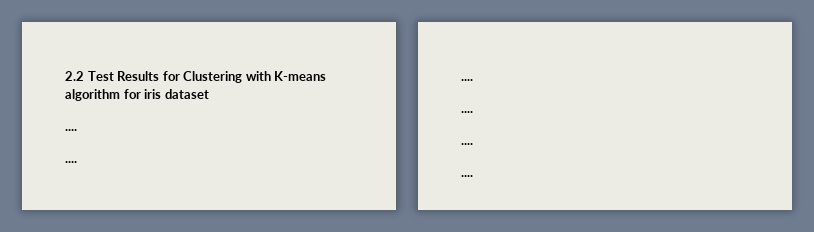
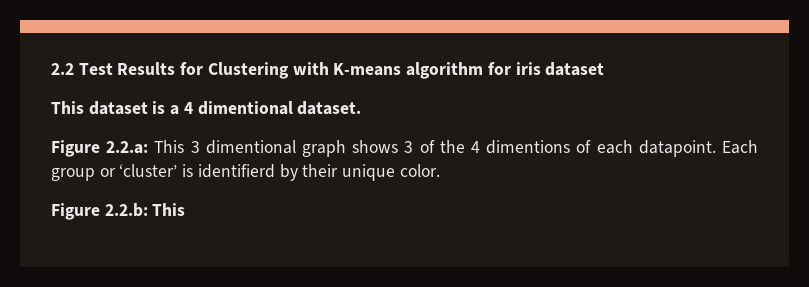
  2.2 Test Results for Clustering with K-means algorithm for iris dataset
- ....
- ....
- ....
- ....
- ....
- ....
+ This dataset is a 4 dimentional dataset.
+ Figure 2.2.a: This 3 dimentional graph shows 3 of the 4 dimentions of each datapoint. Each group or ‘cluster’ is identifierd by their unique color.
+ Figure 2.2.b: This

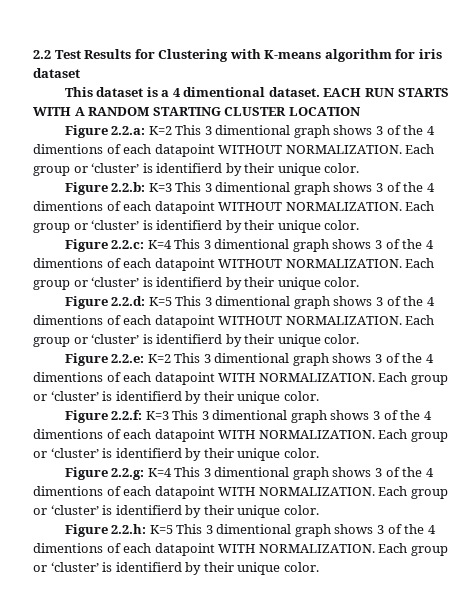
+ EACH RUN STARTS WITH A RANDOM STARTING CLUSTER LOCATION
- Figure 2.2.a: This 3 dimentional graph shows 3 of the 4 dimentions of each datapoint.
+ Figure 2.2.a: K=2 This 3 dimentional graph shows 3 of the 4 dimentions of each datapoint WITHOUT NORMALIZATION.
- Figure 2.2.b: This
+ Figure 2.2.b: K=3 This 3 dimentional graph shows 3 of the 4 dimentions of each datapoint WITHOUT NORMALIZATION. Each group or ‘cluster’ is identifierd by their unique color.
+ Figure 2.2.c: K=4 This 3 dimentional graph shows 3 of the 4 dimentions of each datapoint WITHOUT NORMALIZATION. Each group or ‘cluster’ is identifierd by their unique color.
+ Figure 2.2.d: K=5 This 3 dimentional graph shows 3 of the 4 dimentions of each datapoint WITHOUT NORMALIZATION. Each group or ‘cluster’ is identifierd by their unique color.
+ Figure 2.2.e: K=2 This 3 dimentional graph shows 3 of the 4 dimentions of each datapoint WITH NORMALIZATION. Each group or ‘cluster’ is identifierd by their unique color.
+ Figure 2.2.f: K=3 This 3 dimentional graph shows 3 of the 4 dimentions of each datapoint WITH NORMALIZATION. Each group or ‘cluster’ is identifierd by their unique color.
+ Figure 2.2.g: K=4 This 3 dimentional graph shows 3 of the 4 dimentions of each datapoint WITH NORMALIZATION. Each group or ‘cluster’ is identifierd by their unique color.
+ Figure 2.2.h: K=5 This 3 dimentional graph shows 3 of the 4 dimentions of each datapoint WITH NORMALIZATION. Each group or ‘cluster’ is identifierd by their unique color.

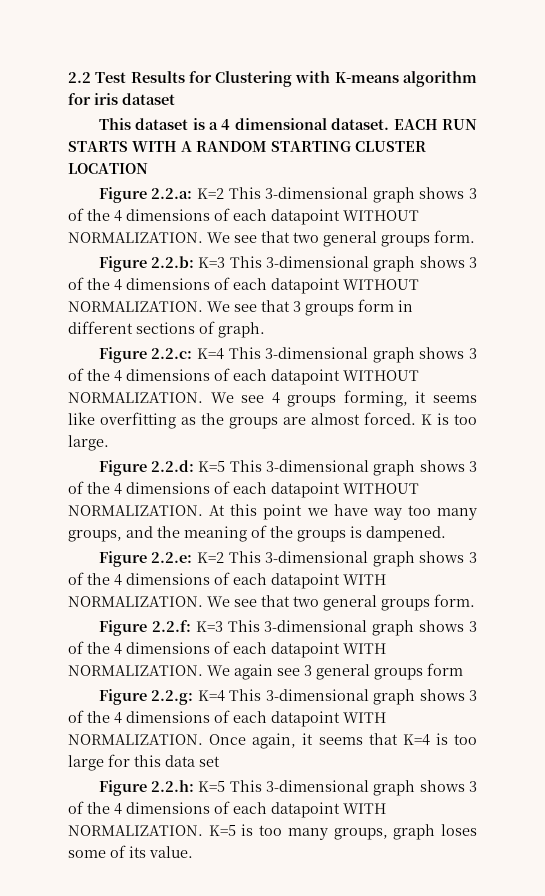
- This dataset is a 4 dimentional dataset.
+ This dataset is a 4 dimensional dataset.
- Figure 2.2.a: K=2 This 3 dimentional graph shows 3 of the 4 dimentions of each datapoint WITHOUT NORMALIZATION. Each group or ‘cluster’ is identifierd by their unique color.
+ Figure 2.2.a: K=2 This 3-dimensional graph shows 3 of the 4 dimensions of each datapoint WITHOUT NORMALIZATION. We see that two general groups form.
- Figure 2.2.b: K=3 This 3 dimentional graph shows 3 of the 4 dimentions of each datapoint WITHOUT NORMALIZATION. Each group or ‘cluster’ is identifierd by their unique color.
+ Figure 2.2.b: K=3 This 3-dimensional graph shows 3 of the 4 dimensions of each datapoint WITHOUT NORMALIZATION. We see that 3 groups form in different sections of graph.
- Figure 2.2.c: K=4 This 3 dimentional graph shows 3 of the 4 dimentions of each datapoint WITHOUT NORMALIZATION. Each group or ‘cluster’ is identifierd by their unique color.
+ Figure 2.2.c: K=4 This 3-dimensional graph shows 3 of the 4 dimensions of each datapoint WITHOUT NORMALIZATION. We see 4 groups forming, it seems like overfitting as the groups are almost forced. K is too large.
- Figure 2.2.d: K=5 This 3 dimentional graph shows 3 of the 4 dimentions of each datapoint WITHOUT NORMALIZATION. Each group or ‘cluster’ is identifierd by their unique color.
+ Figure 2.2.d: K=5 This 3-dimensional graph shows 3 of the 4 dimensions of each datapoint WITHOUT NORMALIZATION. At this point we have way too many groups, and the meaning of the groups is dampened.
- Figure 2.2.e: K=2 This 3 dimentional graph shows 3 of the 4 dimentions of each datapoint WITH NORMALIZATION. Each group or ‘cluster’ is identifierd by their unique color.
+ Figure 2.2.e: K=2 This 3-dimensional graph shows 3 of the 4 dimensions of each datapoint WITH NORMALIZATION. We see that two general groups form.
- Figure 2.2.f: K=3 This 3 dimentional graph shows 3 of the 4 dimentions of each datapoint WITH NORMALIZATION. Each group or ‘cluster’ is identifierd by their unique color.
+ Figure 2.2.f: K=3 This 3-dimensional graph shows 3 of the 4 dimensions of each datapoint WITH NORMALIZATION. We again see 3 general groups form
- Figure 2.2.g: K=4 This 3 dimentional graph shows 3 of the 4 dimentions of each datapoint WITH NORMALIZATION. Each group or ‘cluster’ is identifierd by their unique color.
+ Figure 2.2.g: K=4 This 3-dimensional graph shows 3 of the 4 dimensions of each datapoint WITH NORMALIZATION. Once again, it seems that K=4 is too large for this data set
- Figure 2.2.h: K=5 This 3 dimentional graph shows 3 of the 4 dimentions of each datapoint WITH NORMALIZATION. Each group or ‘cluster’ is identifierd by their unique color.
+ Figure 2.2.h: K=5 This 3-dimensional graph shows 3 of the 4 dimensions of each datapoint WITH NORMALIZATION. K=5 is too many groups, graph loses some of its value.

